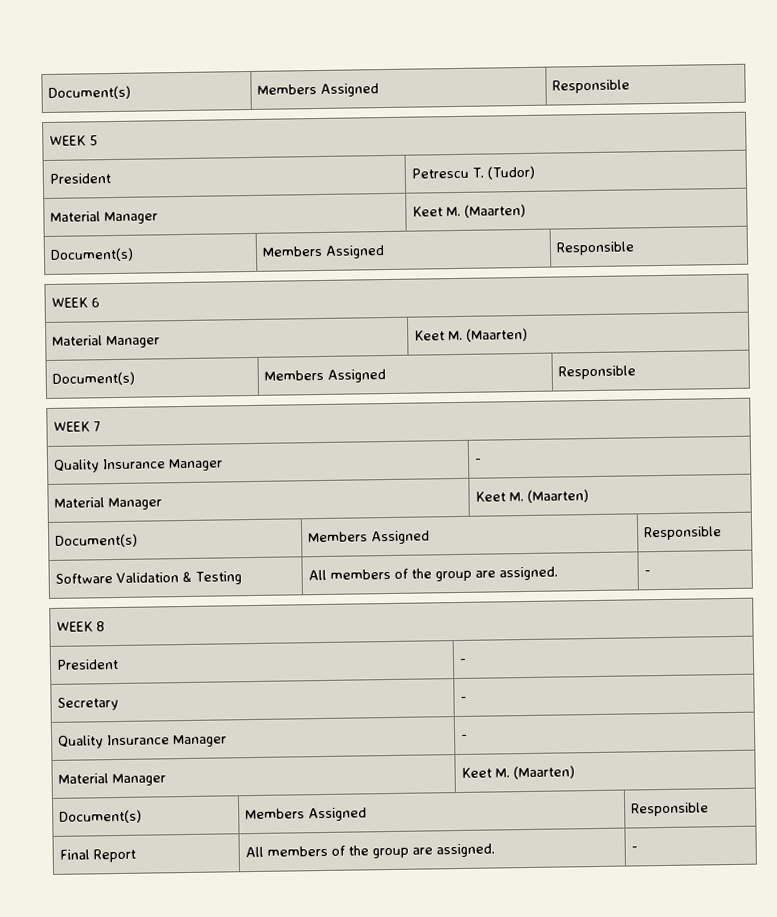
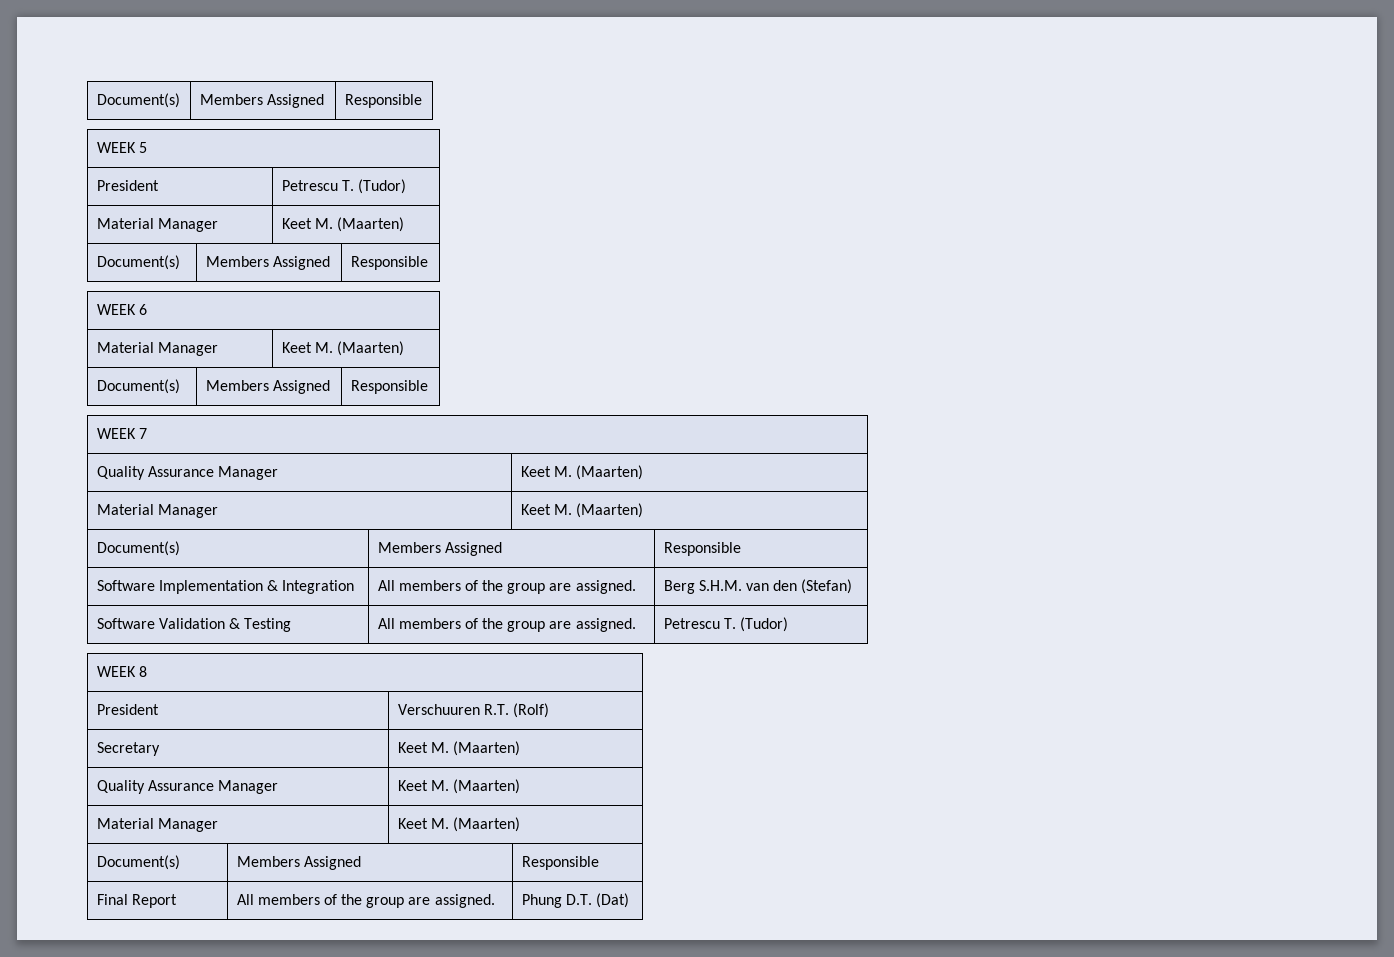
  WEEK 7
- Quality Insurance Manager | -
+ Quality Assurance Manager | Keet M. (Maarten)
  Material Manager | Keet M. (Maarten)
  Document(s) | Members Assigned | Responsible
+ Software Implementation & Integration | All members of the group are assigned. | Berg S.H.M. van den (Stefan)
- Software Validation & Testing | All members of the group are assigned. | -
+ Software Validation & Testing | All members of the group are assigned. | Petrescu T. (Tudor)
- President | -
- Secretary | -
- Quality Insurance Manager | -
+ President | Verschuuren R.T. (Rolf)
+ Secretary | Keet M. (Maarten)
+ Quality Assurance Manager | Keet M. (Maarten)
- Final Report | All members of the group are assigned. | -
+ Final Report | All members of the group are assigned. | Phung D.T. (Dat)

